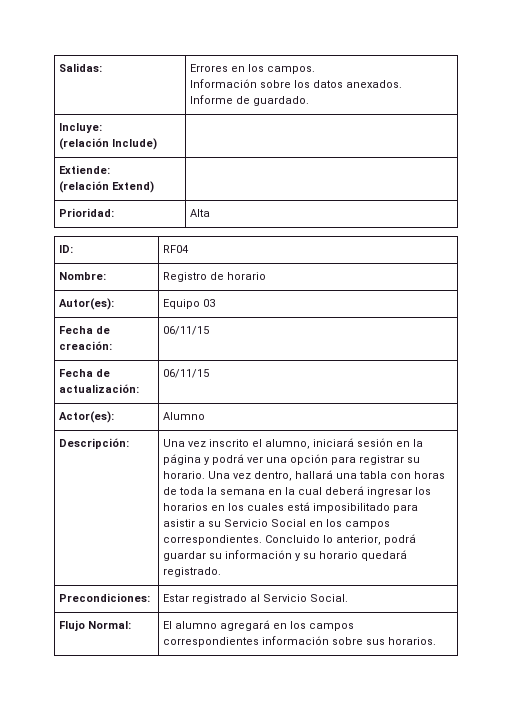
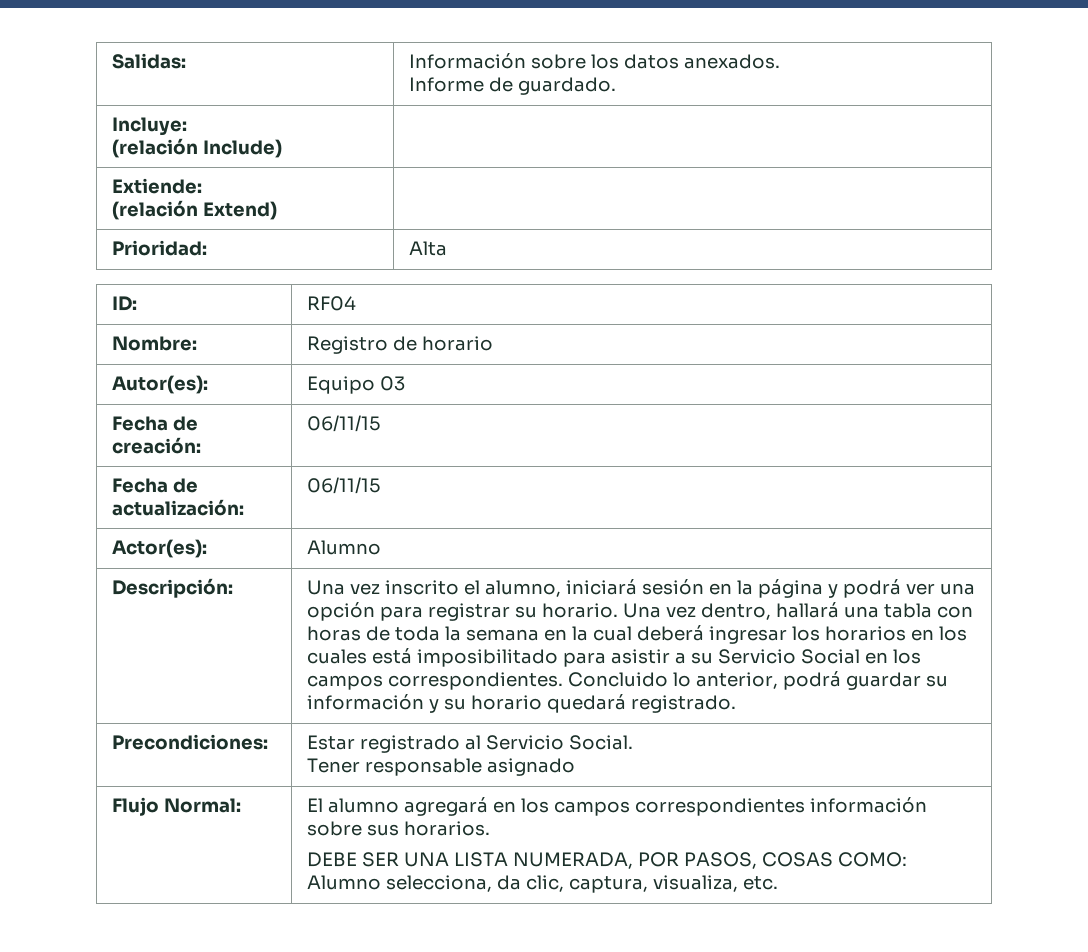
- Salidas: | Errores en los campos.
- Información sobre los datos anexados.
+ Salidas: | Información sobre los datos anexados.
  Precondiciones: | Estar registrado al Servicio Social.
+ Tener responsable asignado
  Flujo Normal: | El alumno agregará en los campos correspondientes información sobre sus horarios.
+ DEBE SER UNA LISTA NUMERADA, POR PASOS, COSAS COMO: Alumno selecciona, da clic, captura, visualiza, etc.

